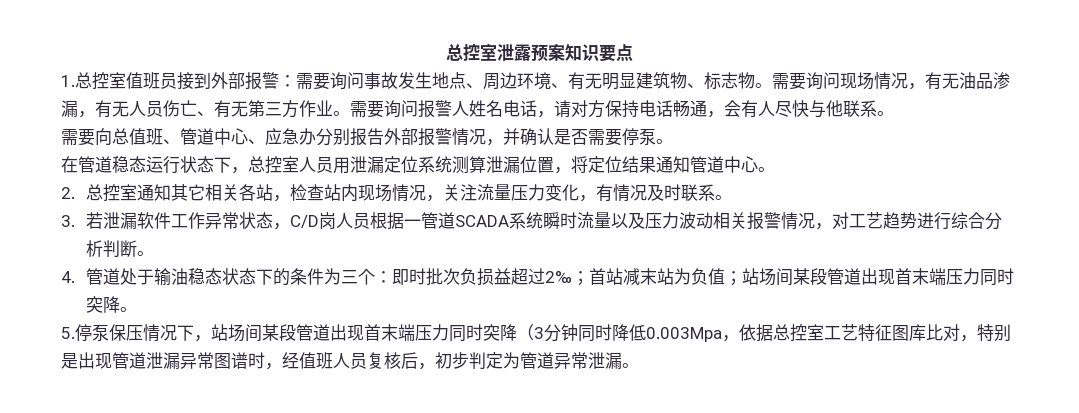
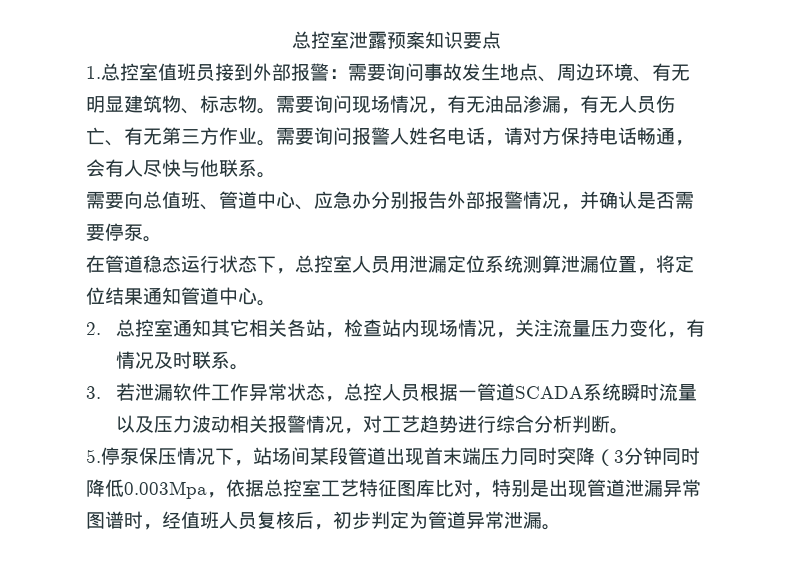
- 3.若泄漏软件工作异常状态，C/D岗人员根据一管道SCADA系统瞬时流量以及压力波动相关报警情况，对工艺趋势进行综合分析判断。
+ 3.若泄漏软件工作异常状态，总控人员根据一管道SCADA系统瞬时流量以及压力波动相关报警情况，对工艺趋势进行综合分析判断。
- 4.管道处于输油稳态状态下的条件为三个：即时批次负损益超过2‰；首站减末站为负值；站场间某段管道出现首末端压力同时突降。

